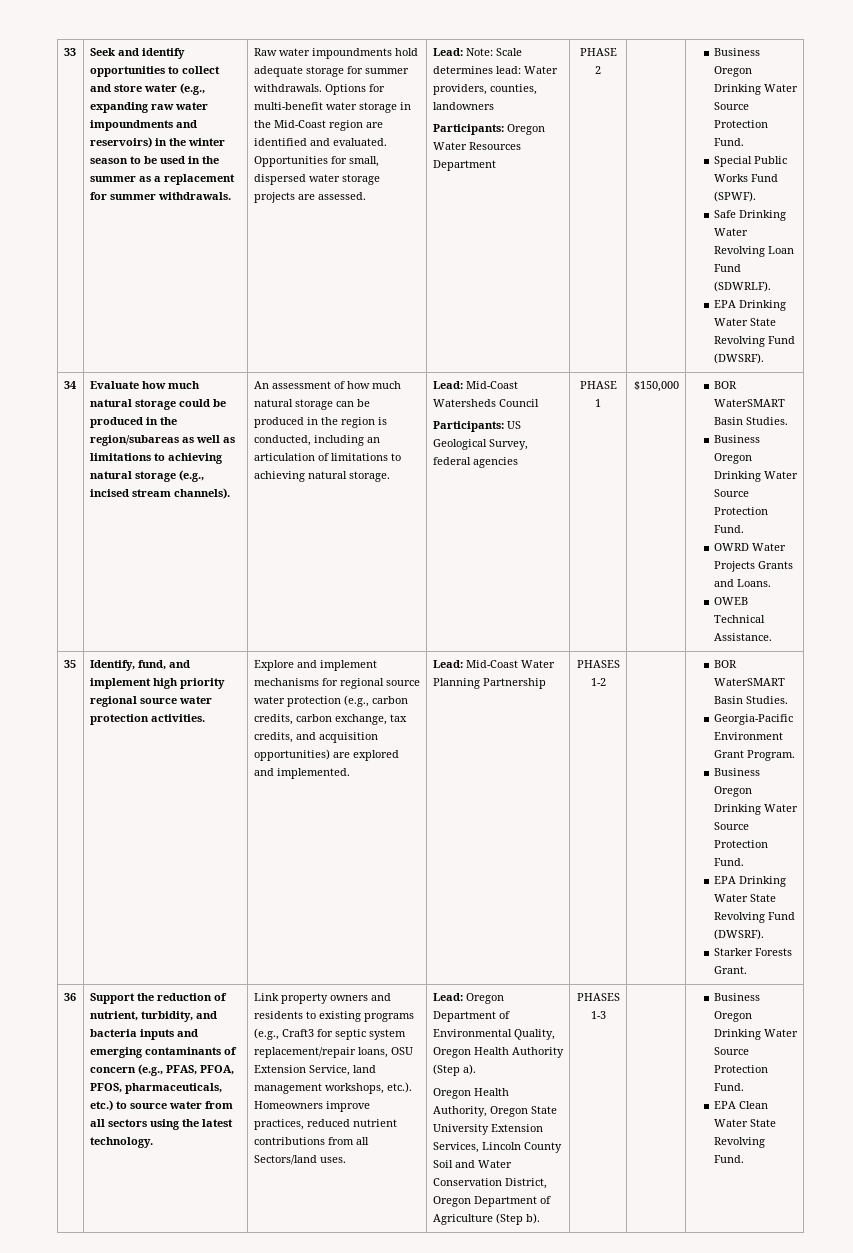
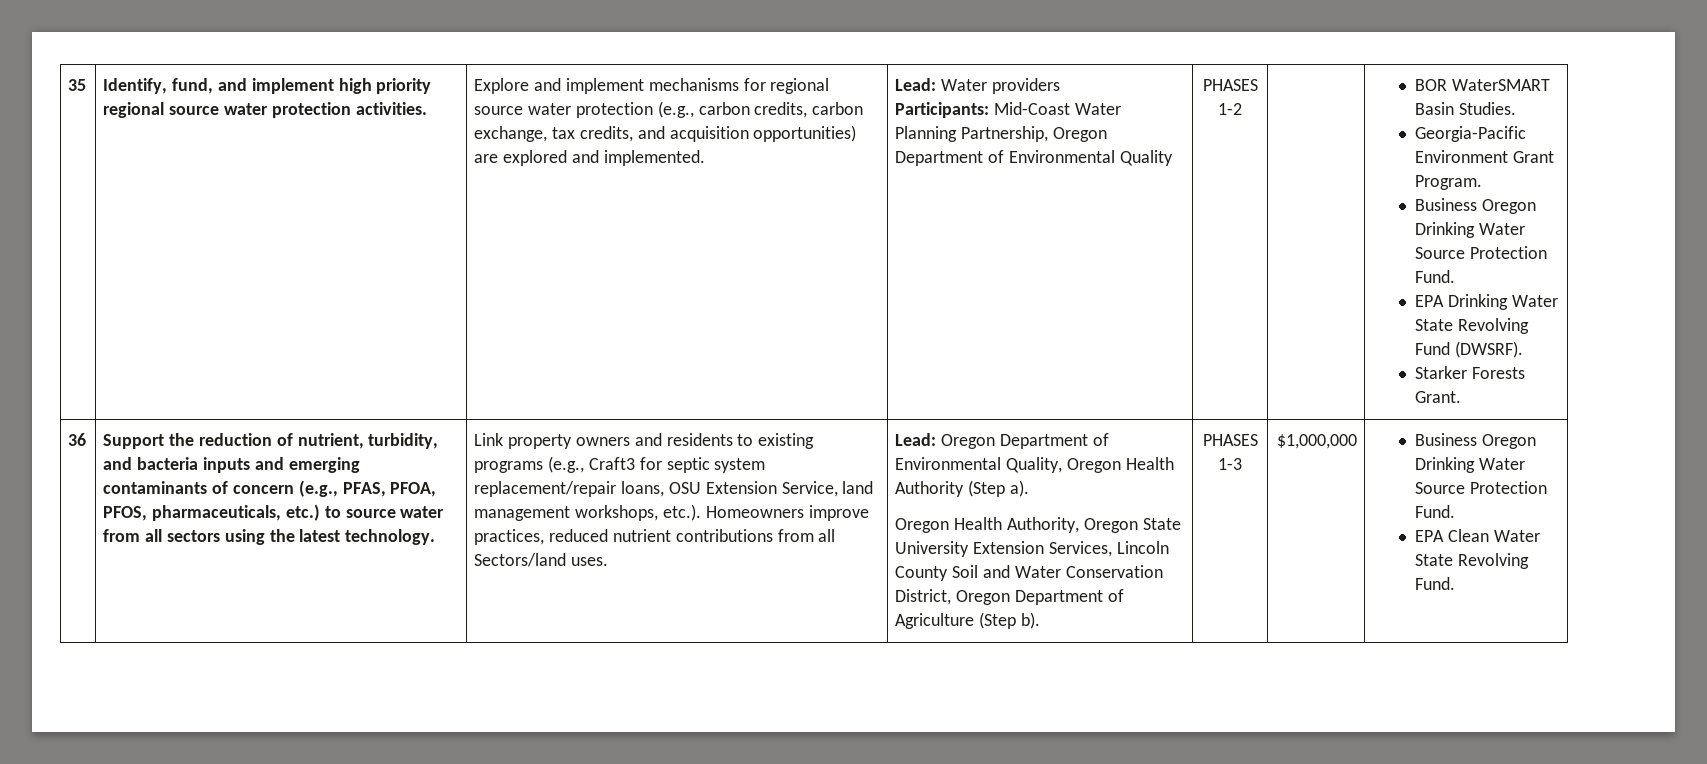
- 33 | Seek and identify opportunities to collect and store water (e.g., expanding raw water impoundments and reservoirs) in the winter season to be used in the summer as a replacement for summer withdrawals. | Raw water impoundments hold adequate storage for summer withdrawals. Options for multi-benefit water storage in the Mid-Coast region are identified and evaluated. Opportunities for small, dispersed water storage projects are assessed. | Lead: Note: Scale determines lead: Water providers, counties, landowners
- Participants: Oregon Water Resources Department | PHASE 2 | | Business Oregon Drinking Water Source Protection Fund.
- Special Public Works Fund (SPWF).
- Safe Drinking Water Revolving Loan Fund (SDWRLF).
- EPA Drinking Water State Revolving Fund (DWSRF).
- 34 | Evaluate how much natural storage could be produced in the region/subareas as well as limitations to achieving natural storage (e.g., incised stream channels). | An assessment of how much natural storage can be produced in the region is conducted, including an articulation of limitations to achieving natural storage. | Lead: Mid-Coast Watersheds Council
- Participants: US Geological Survey, federal agencies | PHASE 1 | $150,000 | BOR WaterSMART Basin Studies.
- Business Oregon Drinking Water Source Protection Fund.
- OWRD Water Projects Grants and Loans.
- OWEB Technical Assistance.
- Lead: Mid-Coast Water Planning Partnership
+ Lead: Water providers
+ Participants: Mid-Coast Water Planning Partnership, Oregon Department of Environmental Quality
+ $1,000,000

